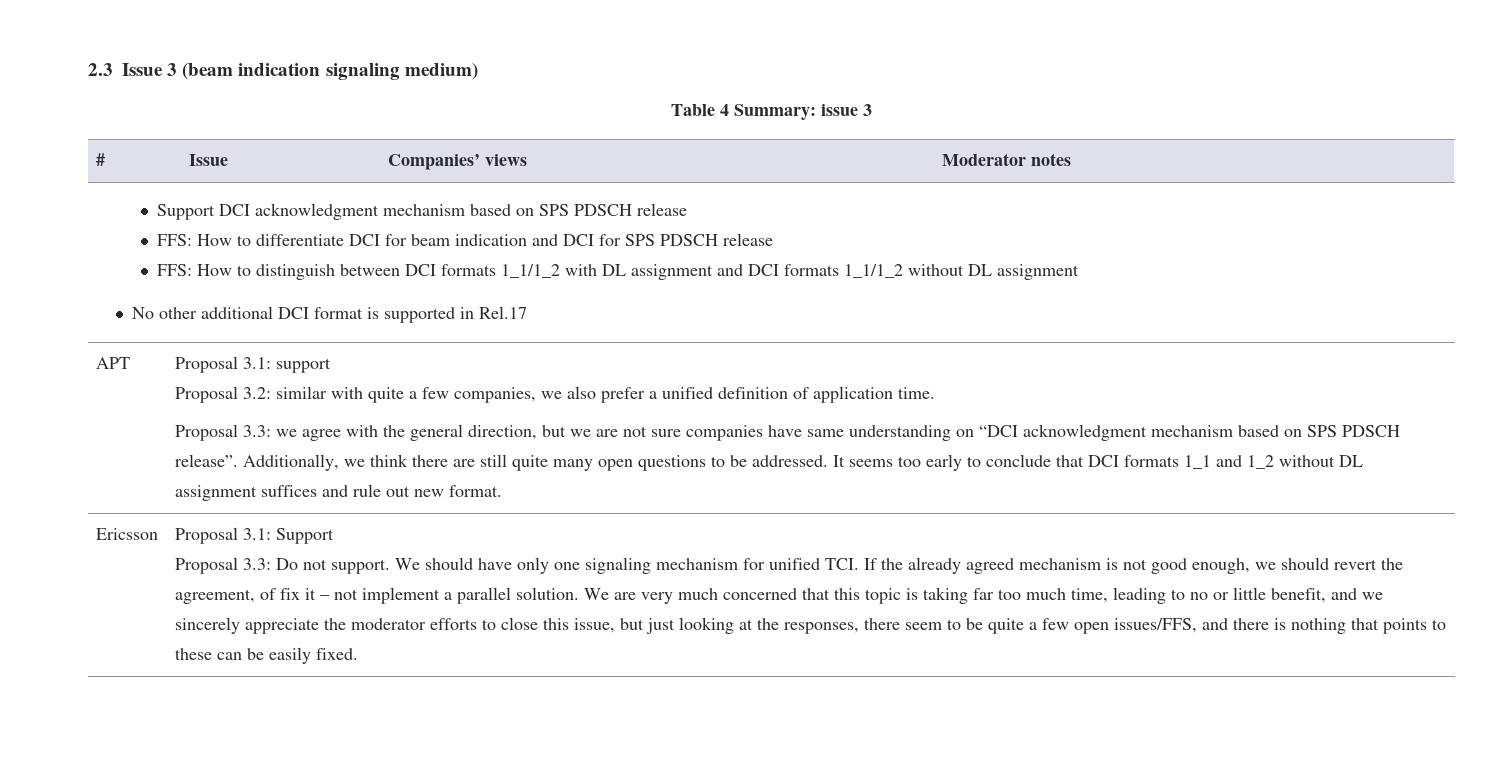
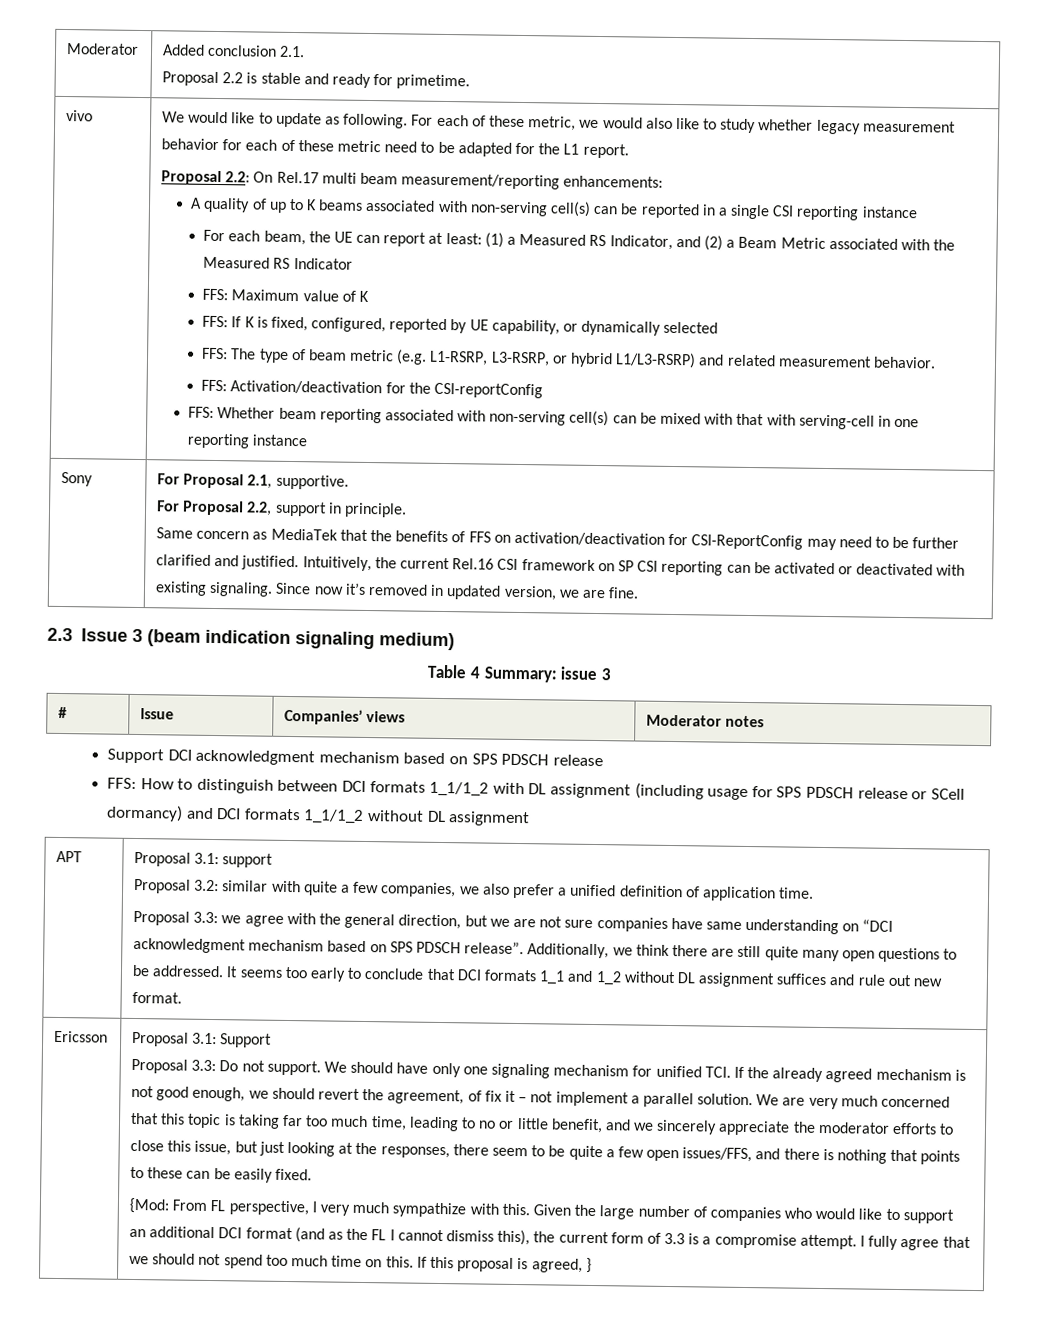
+ Moderator | Added conclusion 2.1.
+ Proposal 2.2 is stable and ready for primetime.
+ vivo | We would like to update as following. For each of these metric, we would also like to study whether legacy measurement behavior for each of these metric need to be adapted for the L1 report.
+ Proposal 2.2: On Rel.17 multi beam measurement/reporting enhancements:
+ A quality of up to K beams associated with non-serving cell(s) can be reported in a single CSI reporting instance
+ For each beam, the UE can report at least: (1) a Measured RS Indicator, and (2) a Beam Metric associated with the Measured RS Indicator
+ FFS: Maximum value of K
+ FFS: If K is fixed, configured, reported by UE capability, or dynamically selected
+ FFS: The type of beam metric (e.g. L1-RSRP, L3-RSRP, or hybrid L1/L3-RSRP) and related measurement behavior.
+ FFS: Activation/deactivation for the CSI-reportConfig
+ FFS: Whether beam reporting associated with non-serving cell(s) can be mixed with that with serving-cell in one reporting instance
+ Sony | For Proposal 2.1, supportive.
+ For Proposal 2.2, support in principle.
+ Same concern as MediaTek that the benefits of FFS on activation/deactivation for CSI-ReportConfig may need to be further clarified and justified. Intuitively, the current Rel.16 CSI framework on SP CSI reporting can be activated or deactivated with existing signaling. Since now it’s removed in updated version, we are fine.
- FFS: How to differentiate DCI for beam indication and DCI for SPS PDSCH release
- FFS: How to distinguish between DCI formats 1_1/1_2 with DL assignment and DCI formats 1_1/1_2 without DL assignment
+ FFS: How to distinguish between DCI formats 1_1/1_2 with DL assignment (including usage for SPS PDSCH release or SCell dormancy) and DCI formats 1_1/1_2 without DL assignment
- No other additional DCI format is supported in Rel.17
+ {Mod: From FL perspective, I very much sympathize with this. Given the large number of companies who would like to support an additional DCI format (and as the FL I cannot dismiss this), the current form of 3.3 is a compromise attempt. I fully agree that we should not spend too much time on this. If this proposal is agreed, }

